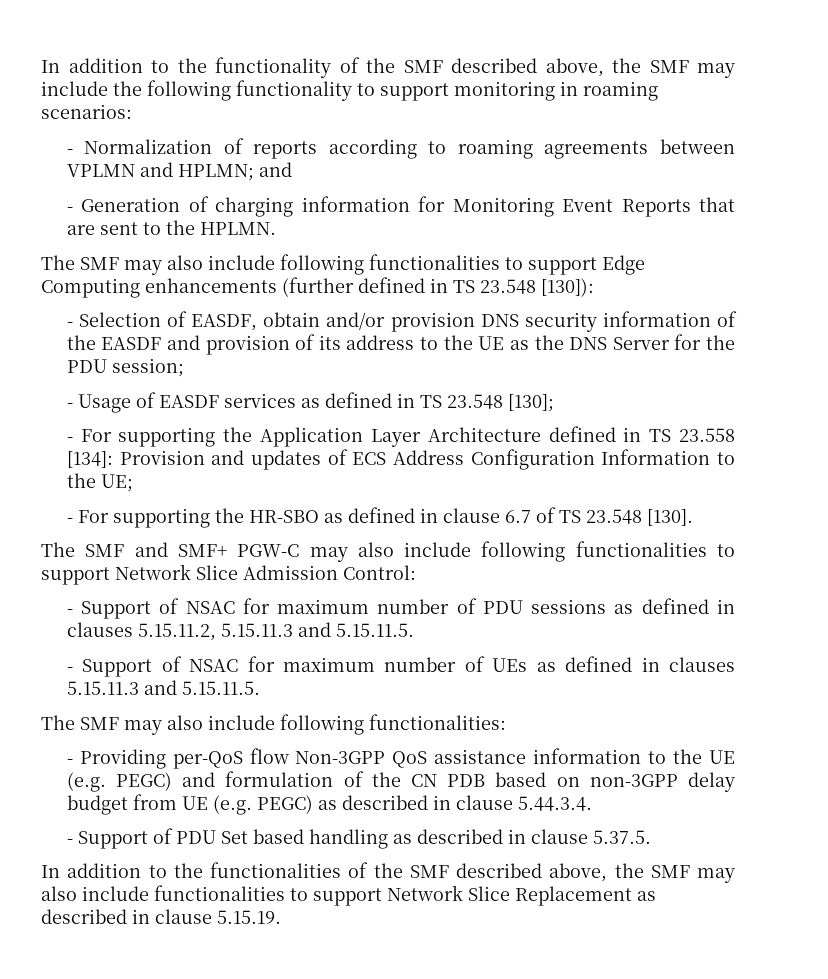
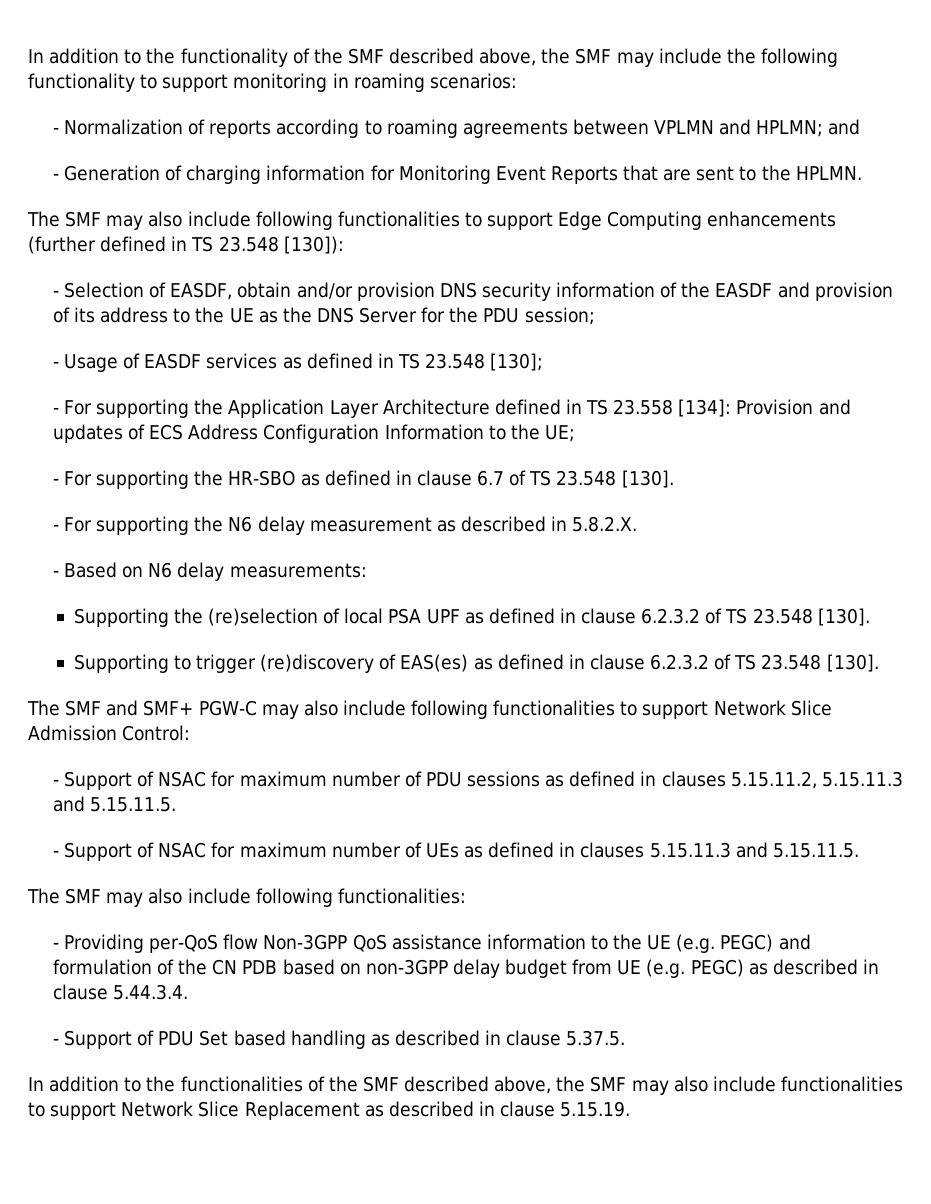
+ - For supporting the N6 delay measurement as described in 5.8.2.X.
+ - Based on N6 delay measurements:
+ Supporting the (re)selection of local PSA UPF as defined in clause 6.2.3.2 of TS 23.548 [130].
+ Supporting to trigger (re)discovery of EAS(es) as defined in clause 6.2.3.2 of TS 23.548 [130].

